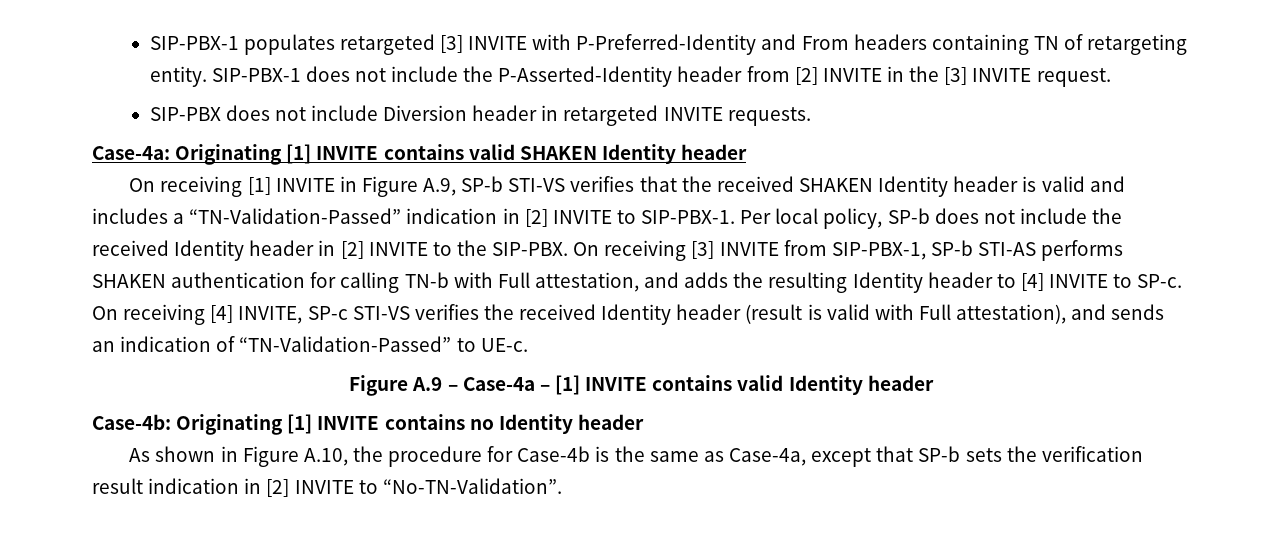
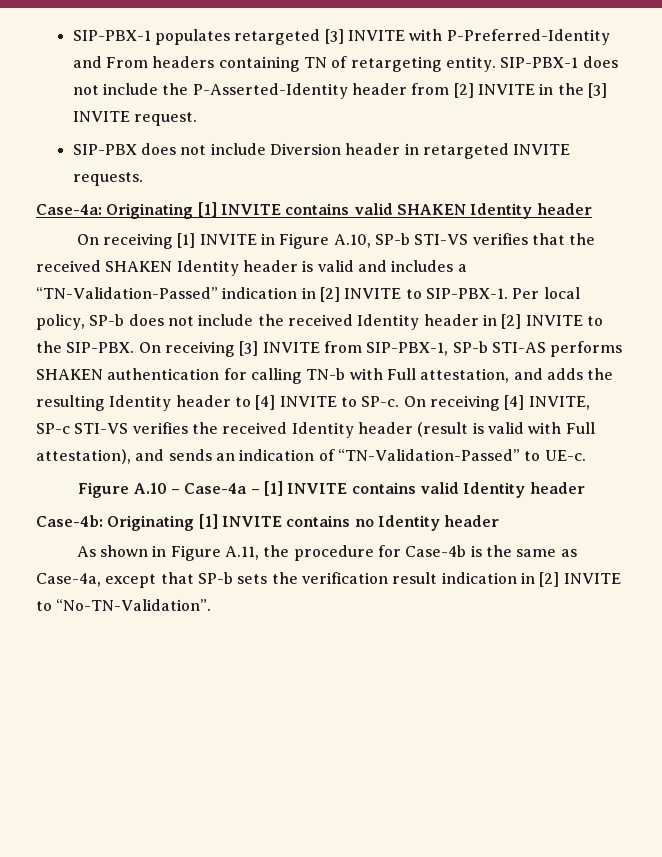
- On receiving [1] INVITE in Figure A.9, SP-b STI-VS verifies that the received SHAKEN Identity header is valid and includes a “TN-Validation-Passed” indication in [2] INVITE to SIP-PBX-1.
+ On receiving [1] INVITE in Figure A.10, SP-b STI-VS verifies that the received SHAKEN Identity header is valid and includes a “TN-Validation-Passed” indication in [2] INVITE to SIP-PBX-1.
- Figure A.9 – Case-4a – [1] INVITE contains valid Identity header
+ Figure A.10 – Case-4a – [1] INVITE contains valid Identity header
- As shown in Figure A.10, the procedure for Case-4b is the same as Case-4a, except that SP-b sets the verification result indication in [2] INVITE to “No-TN-Validation”.
+ As shown in Figure A.11, the procedure for Case-4b is the same as Case-4a, except that SP-b sets the verification result indication in [2] INVITE to “No-TN-Validation”.

